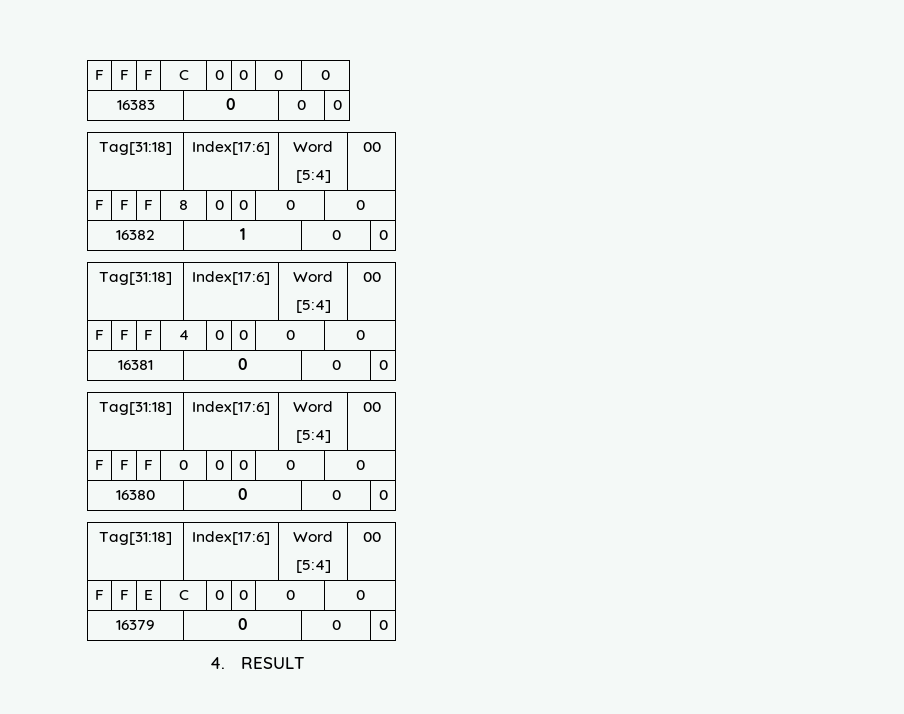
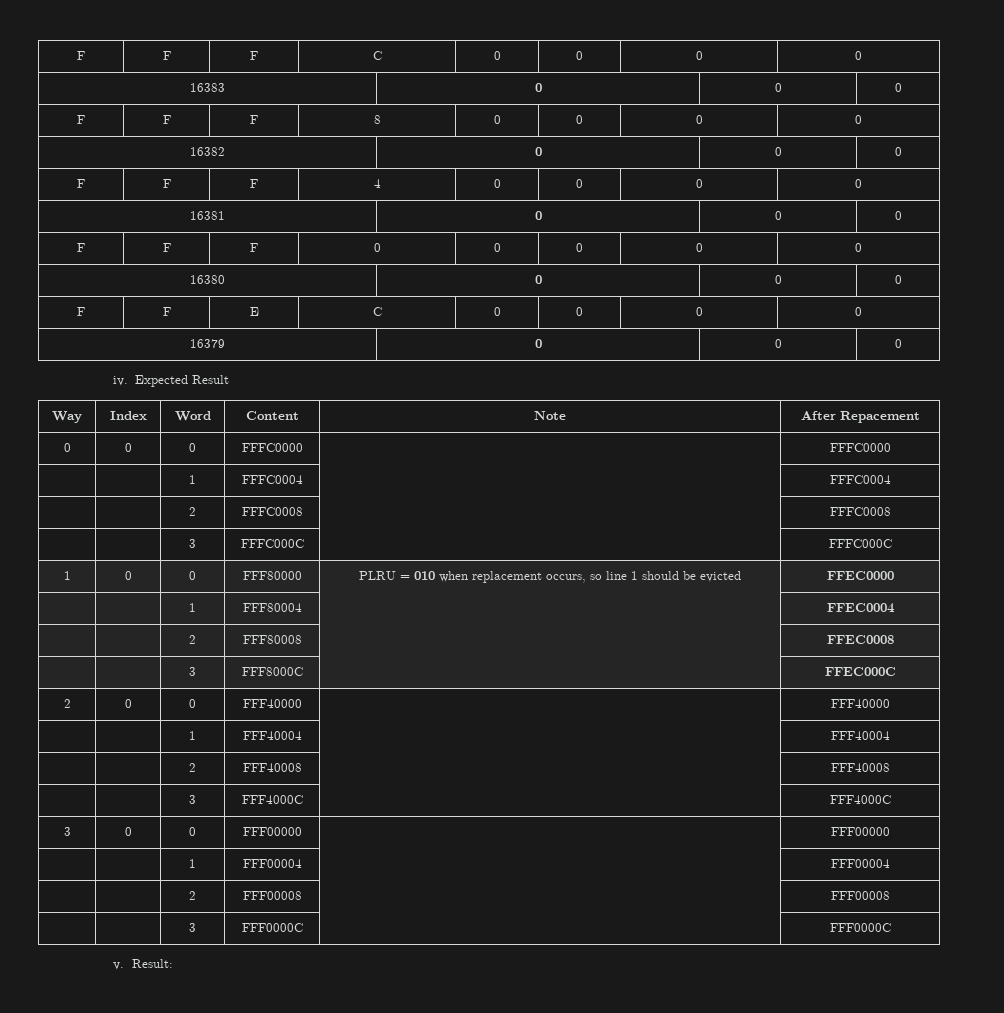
  16383 | 0 | 0 | 0
- Tag[31:18] | Index[17:6] | Word
- [5:4] | 00
- 16382 | 1 | 0 | 0
- Tag[31:18] | Index[17:6] | Word
- [5:4] | 00
+ 16382 | 0 | 0 | 0
  16381 | 0 | 0 | 0
- Tag[31:18] | Index[17:6] | Word
- [5:4] | 00
  16380 | 0 | 0 | 0
- Tag[31:18] | Index[17:6] | Word
- [5:4] | 00
- 4. RESULT
+ iv. Expected Result
+ Way | Index | Word | Content | Note | After Repacement
+ 0 | 0 | 0 | FFFC0000 | | FFFC0000
+ | | 1 | FFFC0004 | | FFFC0004
+ | | 2 | FFFC0008 | | FFFC0008
+ | | 3 | FFFC000C | | FFFC000C
+ 1 | 0 | 0 | FFF80000 | PLRU = 010 when replacement occurs, so line 1 should be evicted | FFEC0000
+ | | 1 | FFF80004 | | FFEC0004
+ | | 2 | FFF80008 | | FFEC0008
+ | | 3 | FFF8000C | | FFEC000C
+ 2 | 0 | 0 | FFF40000 | | FFF40000
+ | | 1 | FFF40004 | | FFF40004
+ | | 2 | FFF40008 | | FFF40008
+ | | 3 | FFF4000C | | FFF4000C
+ 3 | 0 | 0 | FFF00000 | | FFF00000
+ | | 1 | FFF00004 | | FFF00004
+ | | 2 | FFF00008 | | FFF00008
+ | | 3 | FFF0000C | | FFF0000C
+ v. Result:

